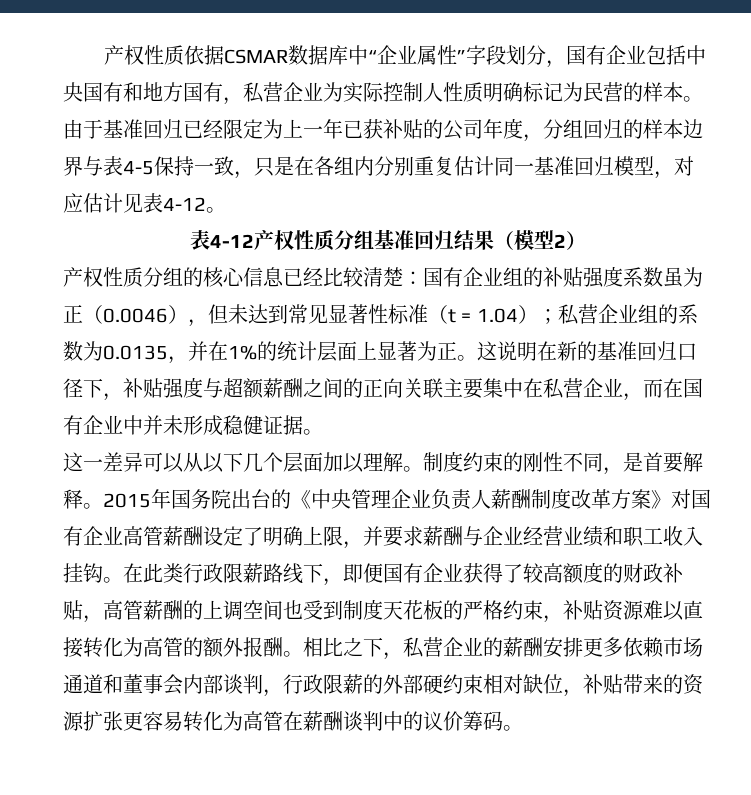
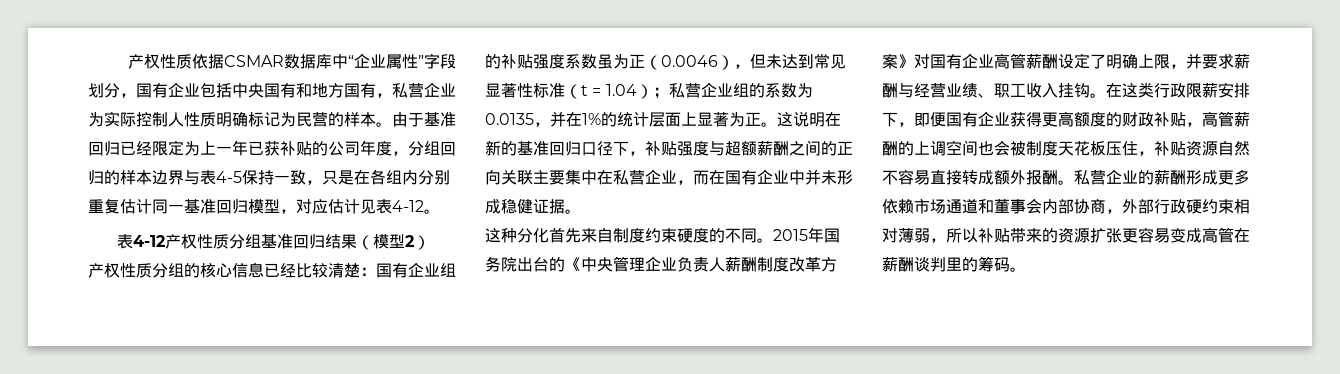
- 这一差异可以从以下几个层面加以理解。制度约束的刚性不同，是首要解释。
+ 这种分化首先来自制度约束硬度的不同。
- 2015年国务院出台的《中央管理企业负责人薪酬制度改革方案》对国有企业高管薪酬设定了明确上限，并要求薪酬与企业经营业绩和职工收入挂钩。
+ 2015年国务院出台的《中央管理企业负责人薪酬制度改革方案》对国有企业高管薪酬设定了明确上限，并要求薪酬与经营业绩、职工收入挂钩。
- 在此类行政限薪路线下，即便国有企业获得了较高额度的财政补贴，高管薪酬的上调空间也受到制度天花板的严格约束，补贴资源难以直接转化为高管的额外报酬。相比之下，私营企业的薪酬安排更多依赖市场通道和董事会内部谈判，行政限薪的外部硬约束相对缺位，补贴带来的资源扩张更容易转化为高管在薪酬谈判中的议价筹码。
+ 在这类行政限薪安排下，即便国有企业获得更高额度的财政补贴，高管薪酬的上调空间也会被制度天花板压住，补贴资源自然不容易直接转成额外报酬。私营企业的薪酬形成更多依赖市场通道和董事会内部协商，外部行政硬约束相对薄弱，所以补贴带来的资源扩张更容易变成高管在薪酬谈判里的筹码。

